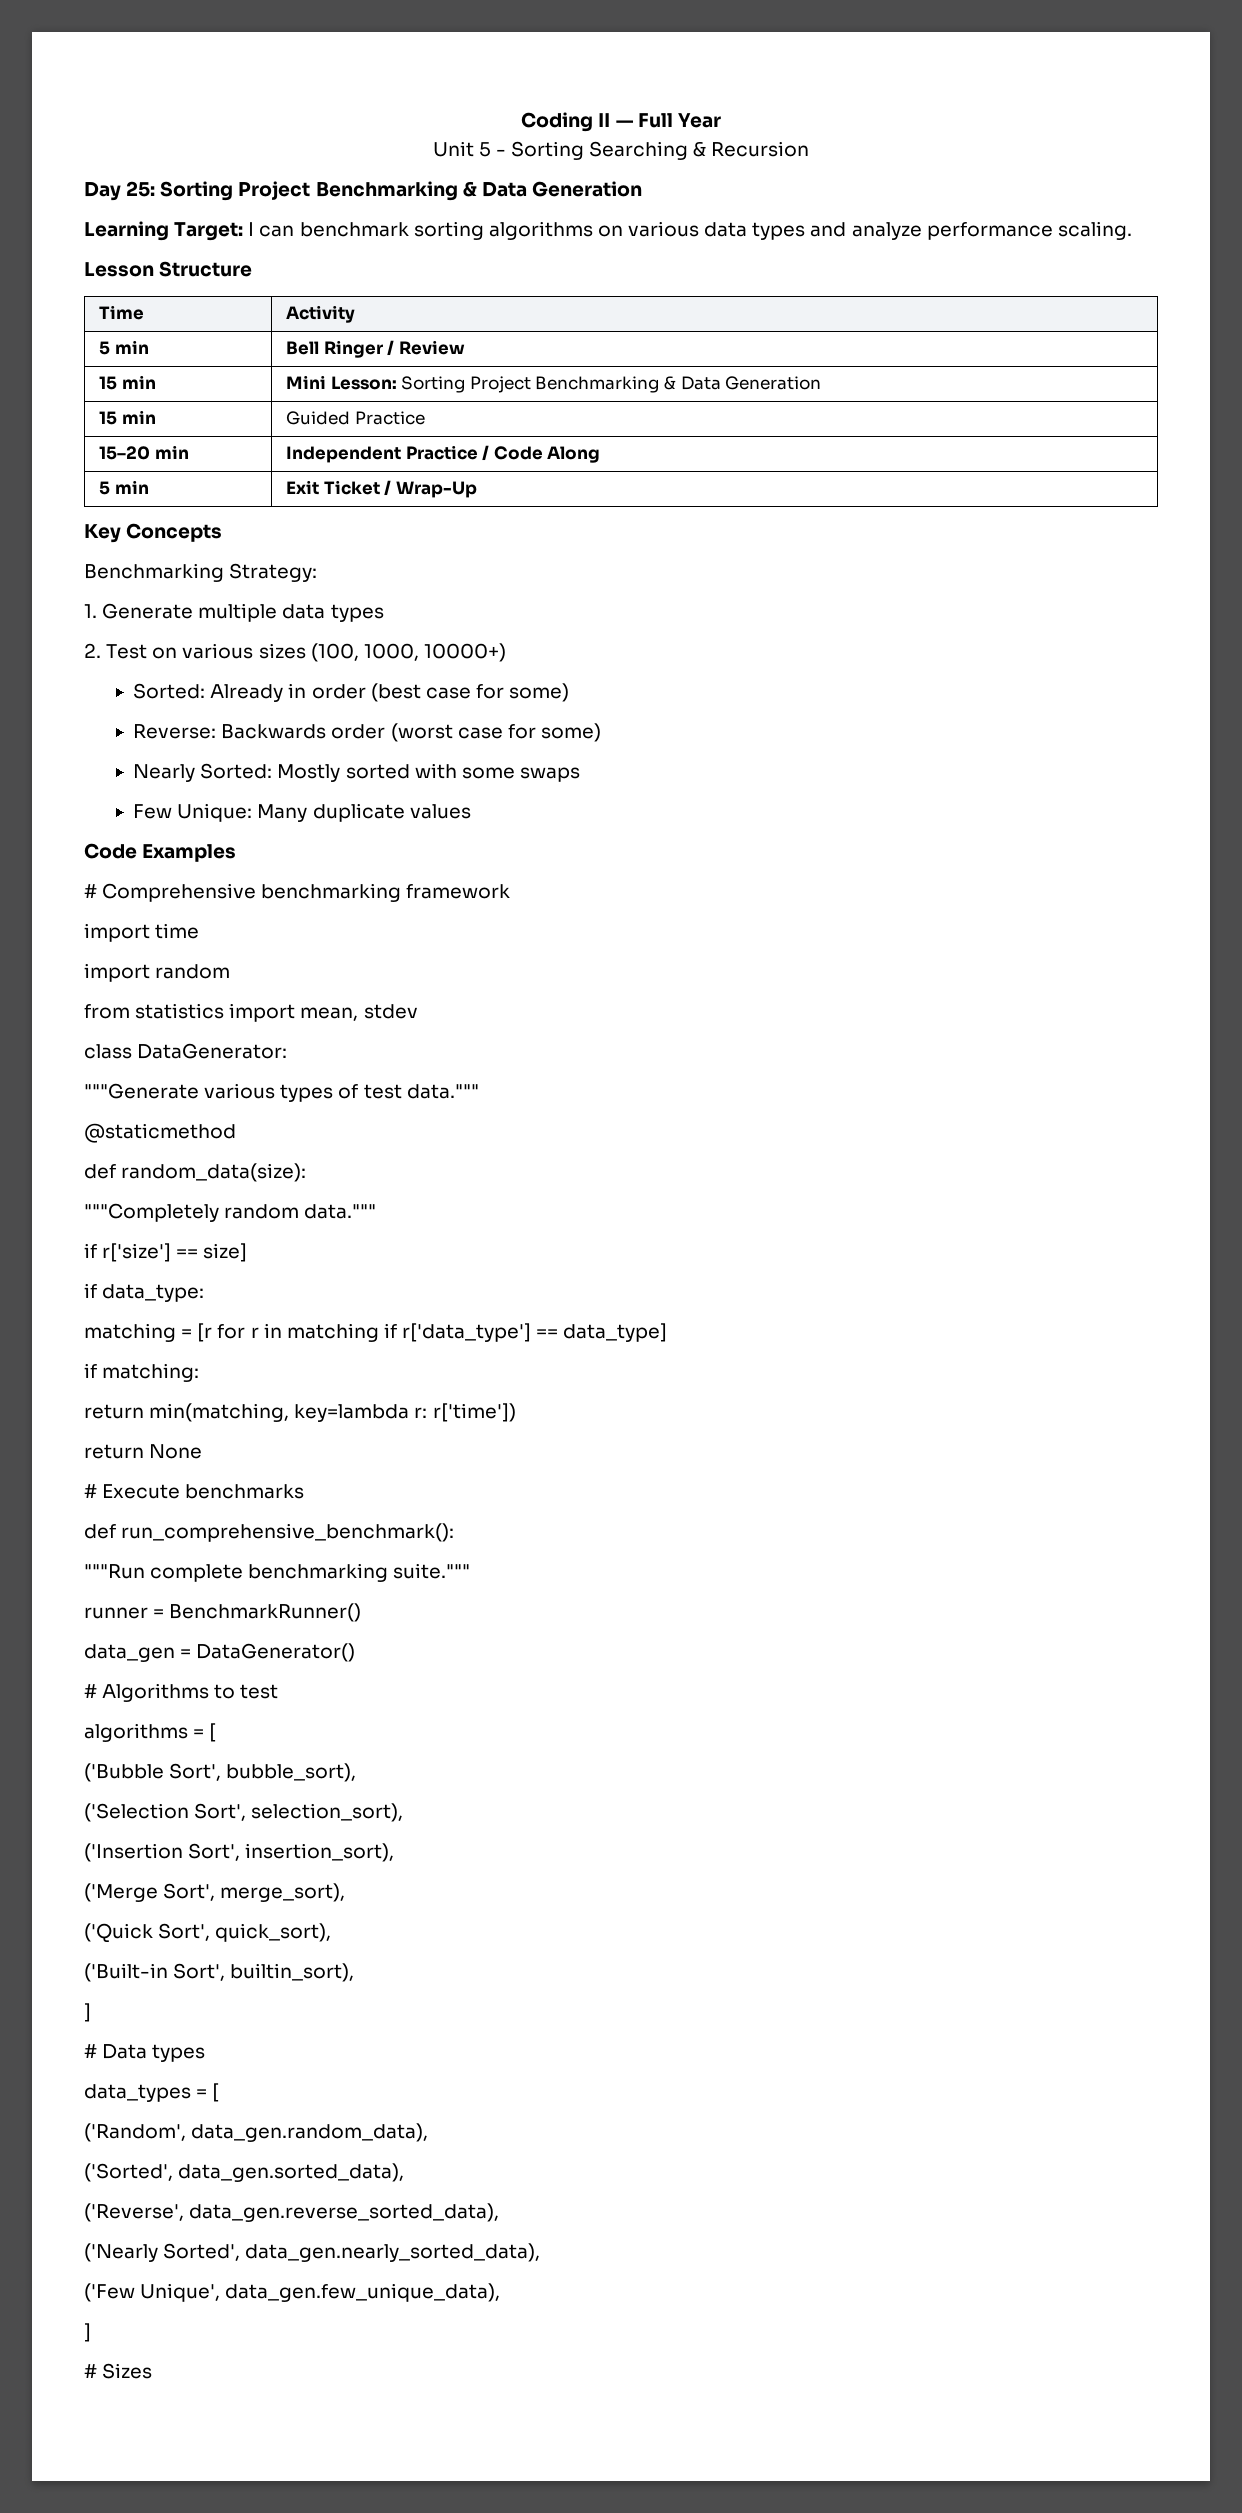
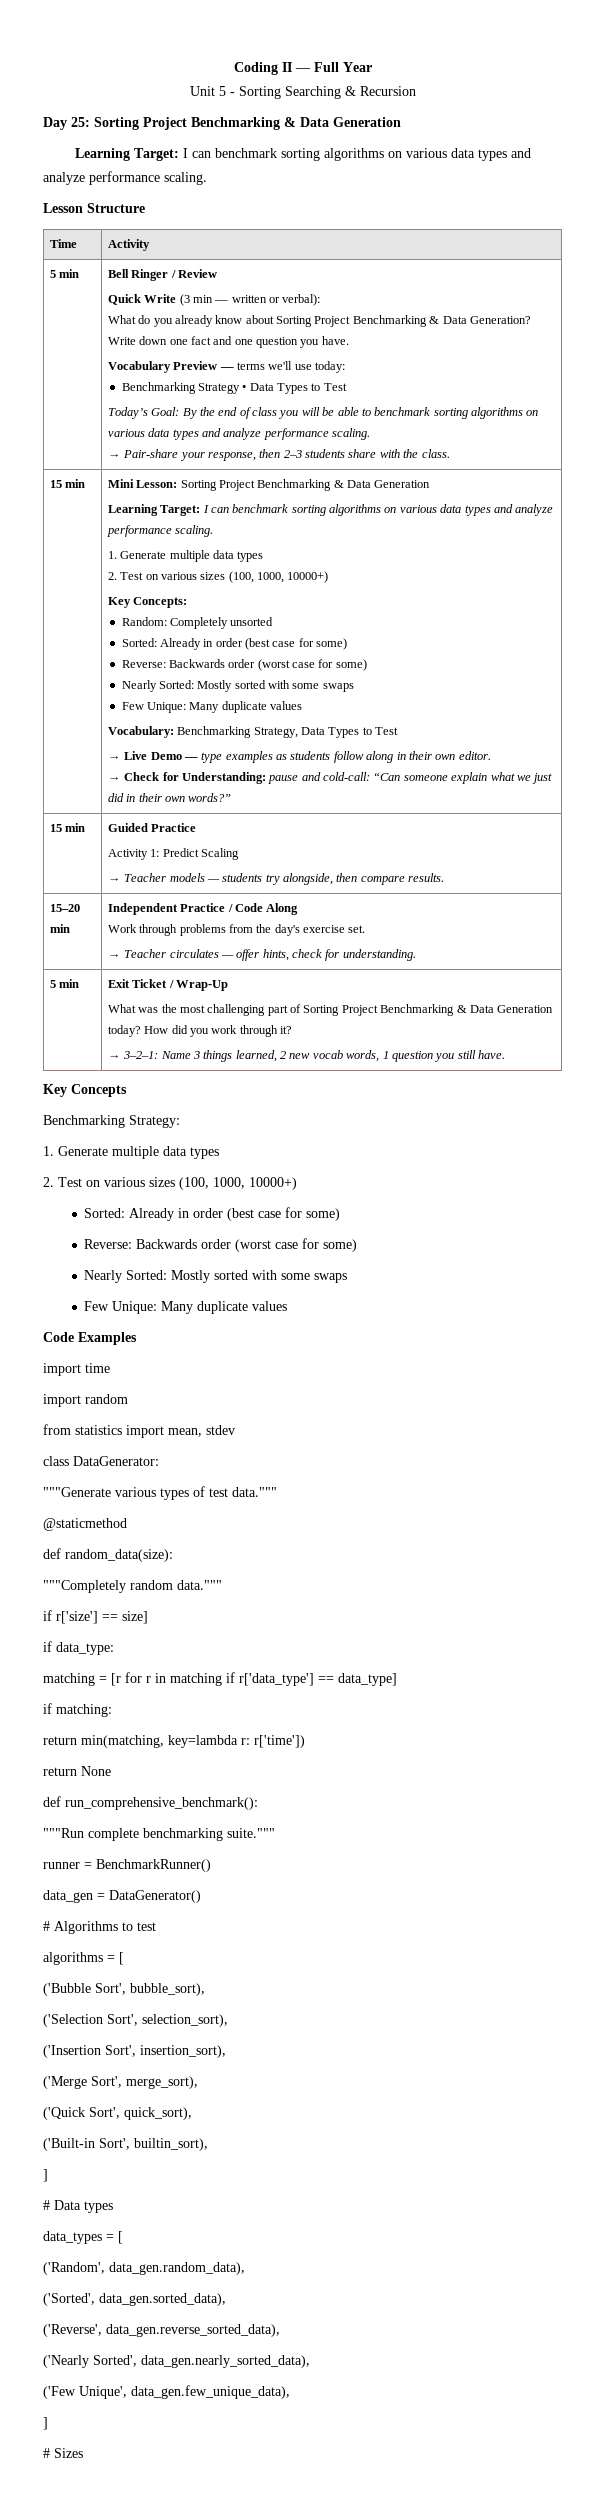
+ Quick Write (3 min — written or verbal):
+ What do you already know about Sorting Project Benchmarking & Data Generation? Write down one fact and one question you have.
+ Vocabulary Preview — terms we'll use today:
+ Benchmarking Strategy • Data Types to Test
+ Today’s Goal: By the end of class you will be able to benchmark sorting algorithms on various data types and analyze performance scaling.
+ → Pair-share your response, then 2–3 students share with the class.
  Mini Lesson: Sorting Project Benchmarking & Data Generation
+ Learning Target: I can benchmark sorting algorithms on various data types and analyze performance scaling.
+ 1. Generate multiple data types
+ 2. Test on various sizes (100, 1000, 10000+)
+ Key Concepts:
+ Random: Completely unsorted
+ Sorted: Already in order (best case for some)
+ Reverse: Backwards order (worst case for some)
+ Nearly Sorted: Mostly sorted with some swaps
+ Few Unique: Many duplicate values
+ Vocabulary: Benchmarking Strategy, Data Types to Test
+ → Live Demo — type examples as students follow along in their own editor.
+ → Check for Understanding: pause and cold-call: “Can someone explain what we just did in their own words?”
  15 min | Guided Practice
+ Activity 1: Predict Scaling
+ → Teacher models — students try alongside, then compare results.
  15–20 min | Independent Practice / Code Along
+ Work through problems from the day's exercise set.
+ → Teacher circulates — offer hints, check for understanding.
+ What was the most challenging part of Sorting Project Benchmarking & Data Generation today? How did you work through it?
+ → 3–2–1: Name 3 things learned, 2 new vocab words, 1 question you still have.
- # Comprehensive benchmarking framework
- # Execute benchmarks

